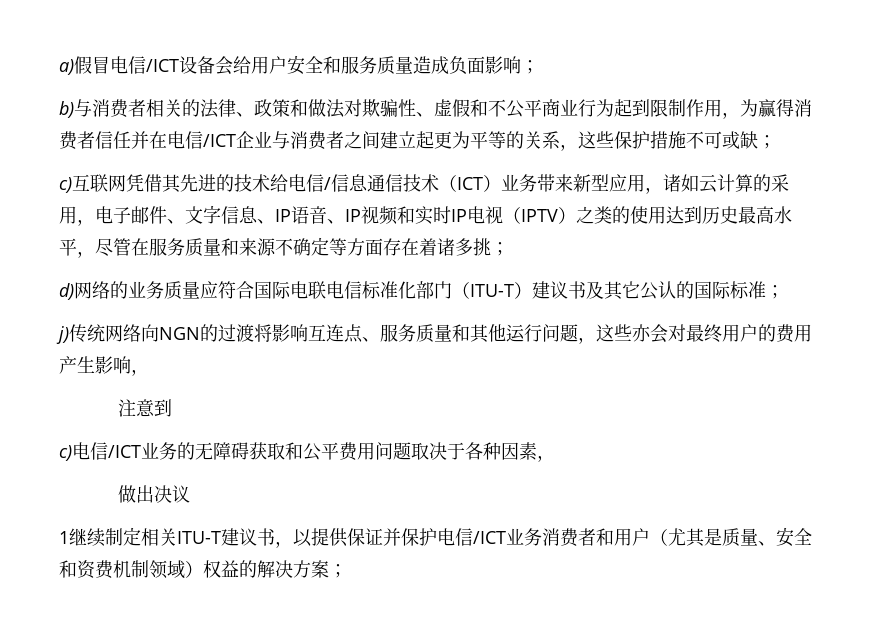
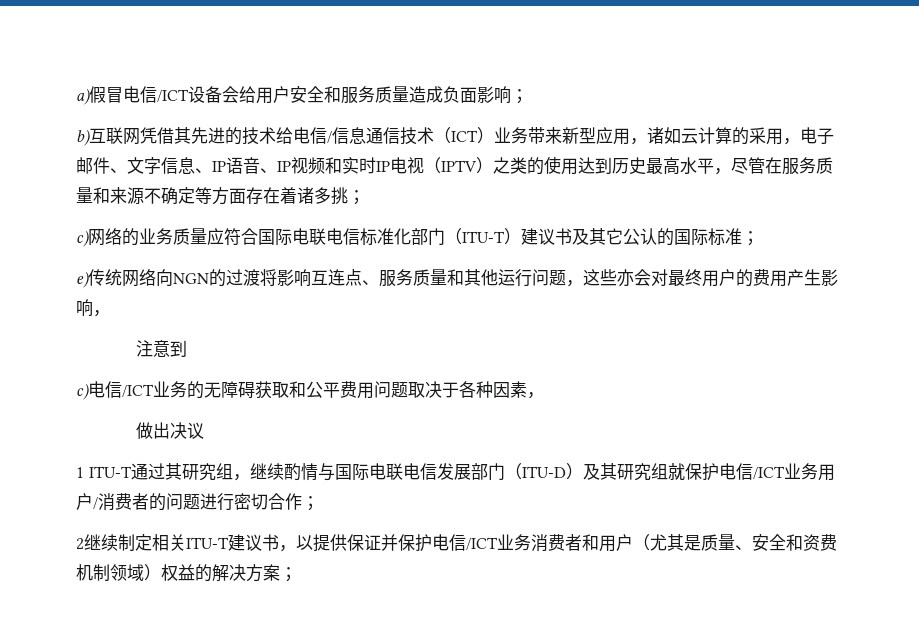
- b)与消费者相关的法律、政策和做法对欺骗性、虚假和不公平商业行为起到限制作用，为赢得消费者信任并在电信/ICT企业与消费者之间建立起更为平等的关系，这些保护措施不可或缺；
- c)互联网凭借其先进的技术给电信/信息通信技术（ICT）业务带来新型应用，诸如云计算的采用，电子邮件、文字信息、IP语音、IP视频和实时IP电视（IPTV）之类的使用达到历史最高水平，尽管在服务质量和来源不确定等方面存在着诸多挑；
+ b)互联网凭借其先进的技术给电信/信息通信技术（ICT）业务带来新型应用，诸如云计算的采用，电子邮件、文字信息、IP语音、IP视频和实时IP电视（IPTV）之类的使用达到历史最高水平，尽管在服务质量和来源不确定等方面存在着诸多挑；
- d)网络的业务质量应符合国际电联电信标准化部门（ITU-T）建议书及其它公认的国际标准；
+ c)网络的业务质量应符合国际电联电信标准化部门（ITU-T）建议书及其它公认的国际标准；
- j)传统网络向NGN的过渡将影响互连点、服务质量和其他运行问题，这些亦会对最终用户的费用产生影响，
+ e)传统网络向NGN的过渡将影响互连点、服务质量和其他运行问题，这些亦会对最终用户的费用产生影响，
- 1继续制定相关ITU-T建议书，以提供保证并保护电信/ICT业务消费者和用户（尤其是质量、安全和资费机制领域）权益的解决方案；
+ 1 ITU-T通过其研究组，继续酌情与国际电联电信发展部门（ITU-D）及其研究组就保护电信/ICT业务用户/消费者的问题进行密切合作；
+ 2继续制定相关ITU-T建议书，以提供保证并保护电信/ICT业务消费者和用户（尤其是质量、安全和资费机制领域）权益的解决方案；

